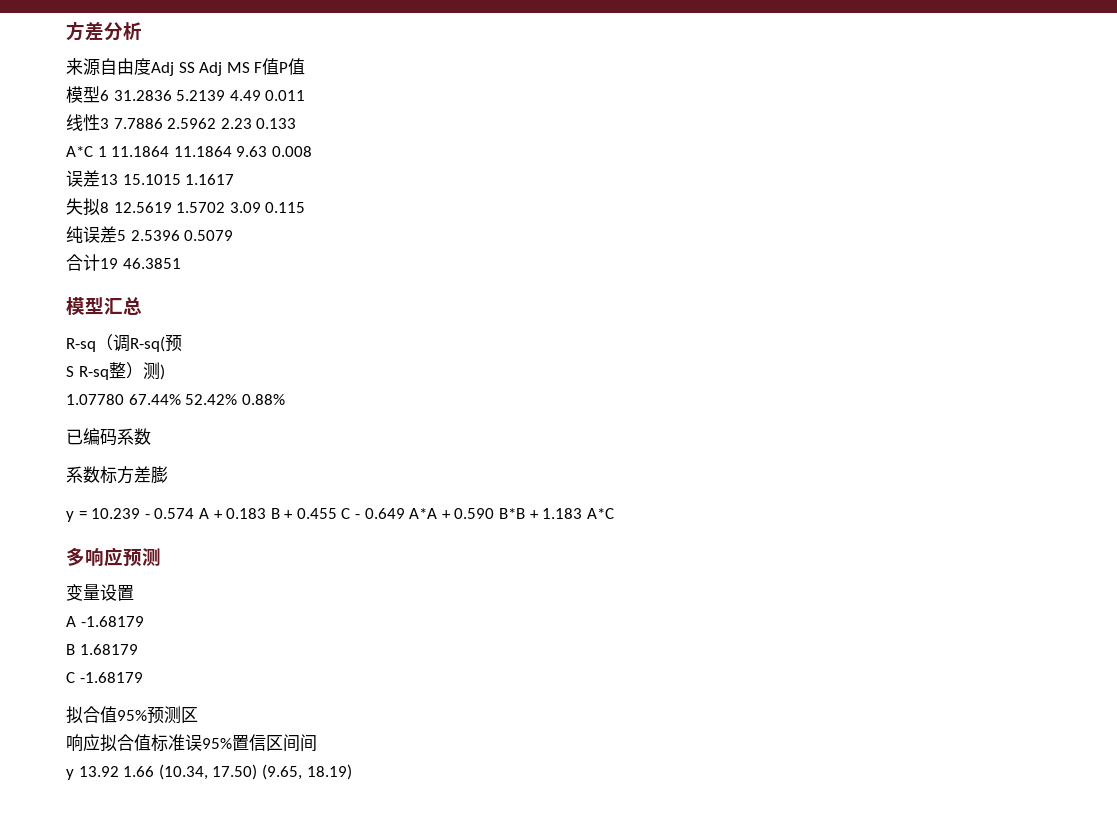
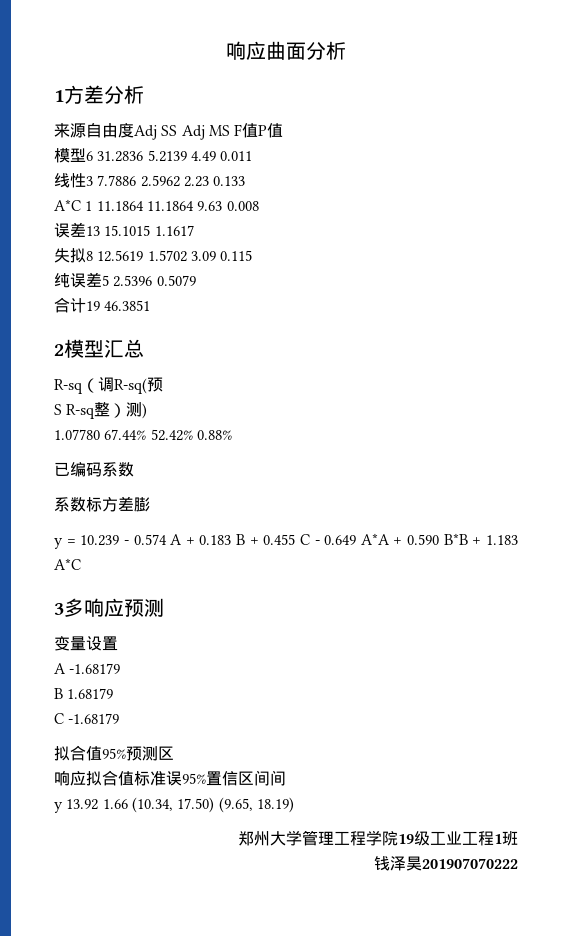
- 方差分析
+ 响应曲面分析
+ 1方差分析
- 模型汇总
+ 2模型汇总
- 多响应预测
+ 3多响应预测
+ 郑州大学管理工程学院19级工业工程1班
+ 钱泽昊201907070222

